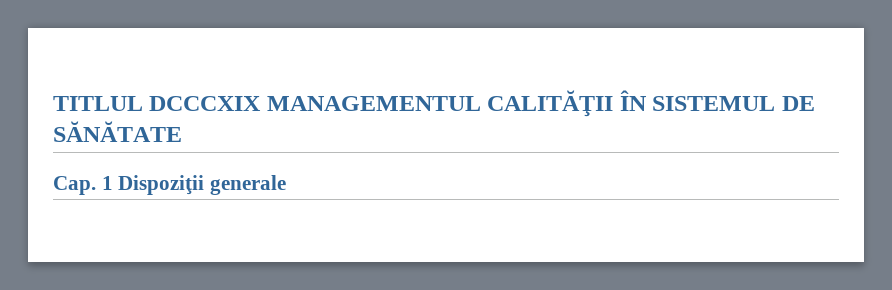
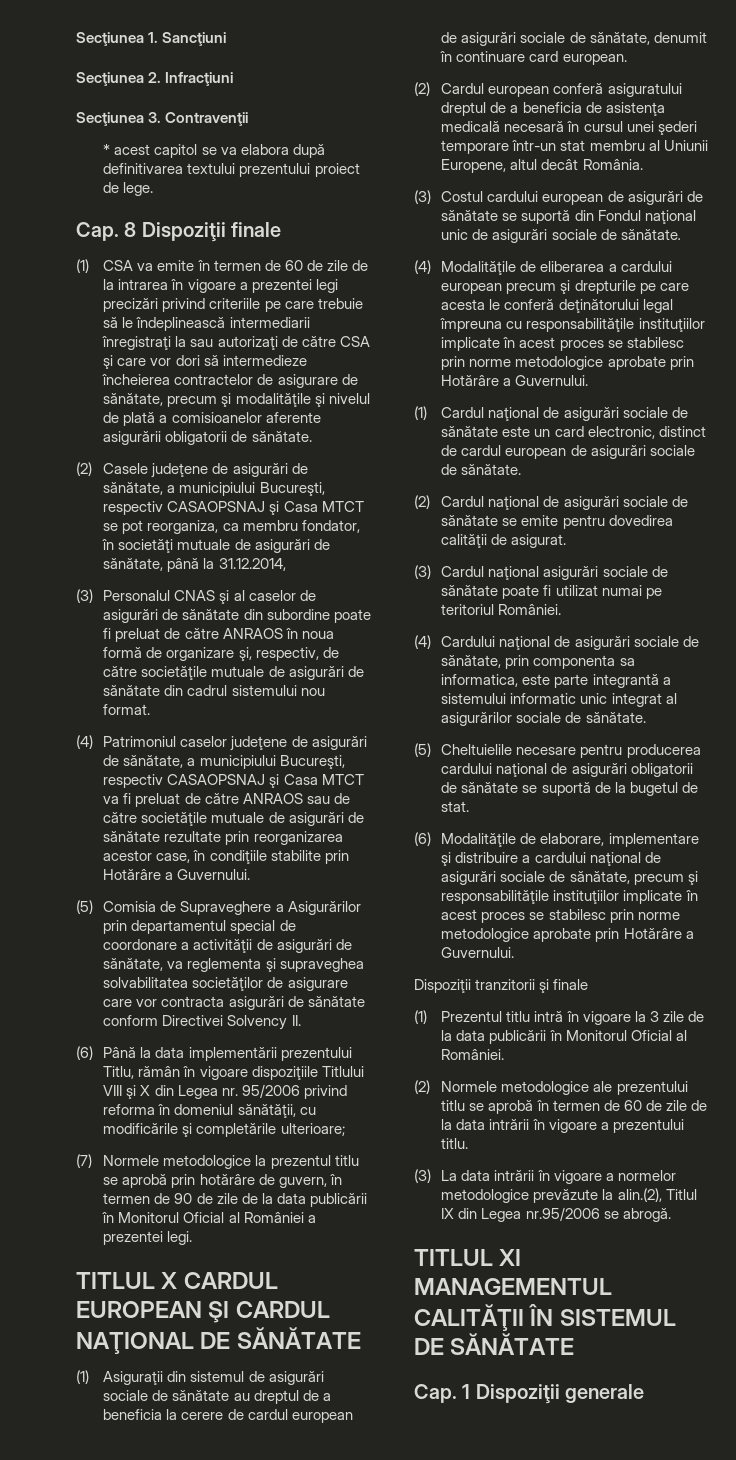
- TITLUL DCCCXIX MANAGEMENTUL CALITĂŢII ÎN SISTEMUL DE SĂNĂTATE
+ Secţiunea 1. Sancţiuni
+ Secţiunea 2. Infracţiuni
+ Secţiunea 3. Contravenţii
+ * acest capitol se va elabora după definitivarea textului prezentului proiect de lege.
+ Cap. 8 Dispoziţii finale
+ (1) CSA va emite în termen de 60 de zile de la intrarea în vigoare a prezentei legi precizări privind criteriile pe care trebuie să le îndeplinească intermediarii înregistraţi la sau autorizaţi de către CSA şi care vor dori să intermedieze încheierea contractelor de asigurare de sănătate, precum şi modalităţile şi nivelul de plată a comisioanelor aferente asigurării obligatorii de sănătate.
+ (2) Casele judeţene de asigurări de sănătate, a municipiului Bucureşti, respectiv CASAOPSNAJ şi Casa MTCT se pot reorganiza, ca membru fondator, în societăţi mutuale de asigurări de sănătate, până la 31.12.2014,
+ (3) Personalul CNAS şi al caselor de asigurări de sănătate din subordine poate fi preluat de către ANRAOS în noua formă de organizare şi, respectiv, de către societăţile mutuale de asigurări de sănătate din cadrul sistemului nou format.
+ (4) Patrimoniul caselor judeţene de asigurări de sănătate, a municipiului Bucureşti, respectiv CASAOPSNAJ şi Casa MTCT va fi preluat de către ANRAOS sau de către societăţile mutuale de asigurări de sănătate rezultate prin reorganizarea acestor case, în condiţiile stabilite prin Hotărâre a Guvernului.
+ (5) Comisia de Supraveghere a Asigurărilor prin departamentul special de coordonare a activităţii de asigurări de sănătate, va reglementa şi supraveghea solvabilitatea societăţilor de asigurare care vor contracta asigurări de sănătate conform Directivei Solvency II.
+ (6) Până la data implementării prezentului Titlu, rămân în vigoare dispoziţiile Titlului VIII şi X din Legea nr. 95/2006 privind reforma în domeniul sănătăţii, cu modificările şi completările ulterioare;
+ (7) Normele metodologice la prezentul titlu se aprobă prin hotărâre de guvern, în termen de 90 de zile de la data publicării în Monitorul Oficial al României a prezentei legi.
+ TITLUL X CARDUL EUROPEAN ŞI CARDUL NAŢIONAL DE SĂNĂTATE
+ (1) Asiguraţii din sistemul de asigurări sociale de sănătate au dreptul de a beneficia la cerere de cardul european de asigurări sociale de sănătate, denumit în continuare card european.
+ (2) Cardul european conferă asiguratului dreptul de a beneficia de asistenţa medicală necesară în cursul unei şederi temporare într-un stat membru al Uniunii Europene, altul decât România.
+ (3) Costul cardului european de asigurări de sănătate se suportă din Fondul naţional unic de asigurări sociale de sănătate.
+ (4) Modalităţile de eliberarea a cardului european precum şi drepturile pe care acesta le conferă deţinătorului legal împreuna cu responsabilităţile instituţiilor implicate în acest proces se stabilesc prin norme metodologice aprobate prin Hotărâre a Guvernului.
+ (1) Cardul naţional de asigurări sociale de sănătate este un card electronic, distinct de cardul european de asigurări sociale de sănătate.
+ (2) Cardul naţional de asigurări sociale de sănătate se emite pentru dovedirea calităţii de asigurat.
+ (3) Cardul naţional asigurări sociale de sănătate poate fi utilizat numai pe teritoriul României.
+ (4) Cardului naţional de asigurări sociale de sănătate, prin componenta sa informatica, este parte integrantă a sistemului informatic unic integrat al asigurărilor sociale de sănătate.
+ (5) Cheltuielile necesare pentru producerea cardului naţional de asigurări obligatorii de sănătate se suportă de la bugetul de stat.
+ (6) Modalităţile de elaborare, implementare şi distribuire a cardului naţional de asigurări sociale de sănătate, precum şi responsabilităţile instituţiilor implicate în acest proces se stabilesc prin norme metodologice aprobate prin Hotărâre a Guvernului.
+ Dispoziţii tranzitorii şi finale
+ (1) Prezentul titlu intră în vigoare la 3 zile de la data publicării în Monitorul Oficial al României.
+ (2) Normele metodologice ale prezentului titlu se aprobă în termen de 60 de zile de la data intrării în vigoare a prezentului titlu.
+ (3) La data intrării în vigoare a normelor metodologice prevăzute la alin.(2), Titlul IX din Legea nr.95/2006 se abrogă.
+ TITLUL XI MANAGEMENTUL CALITĂŢII ÎN SISTEMUL DE SĂNĂTATE

